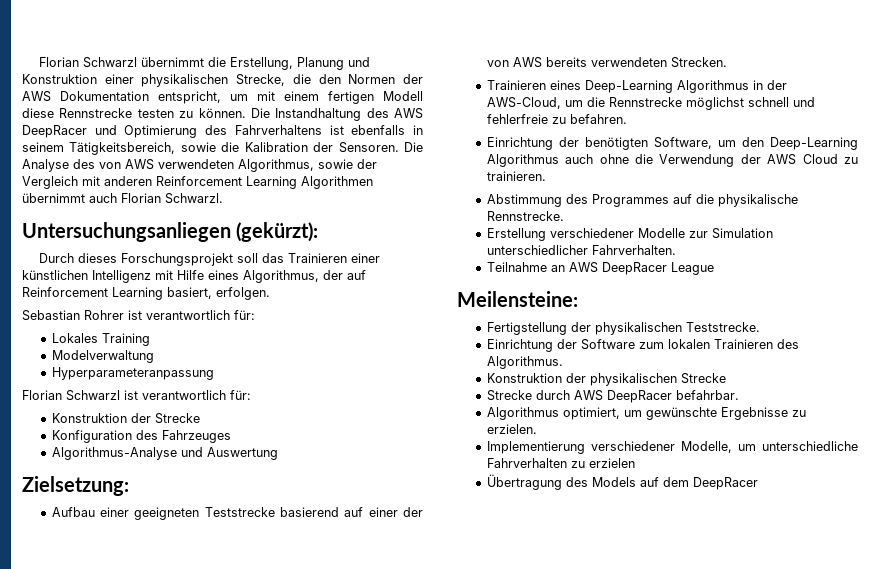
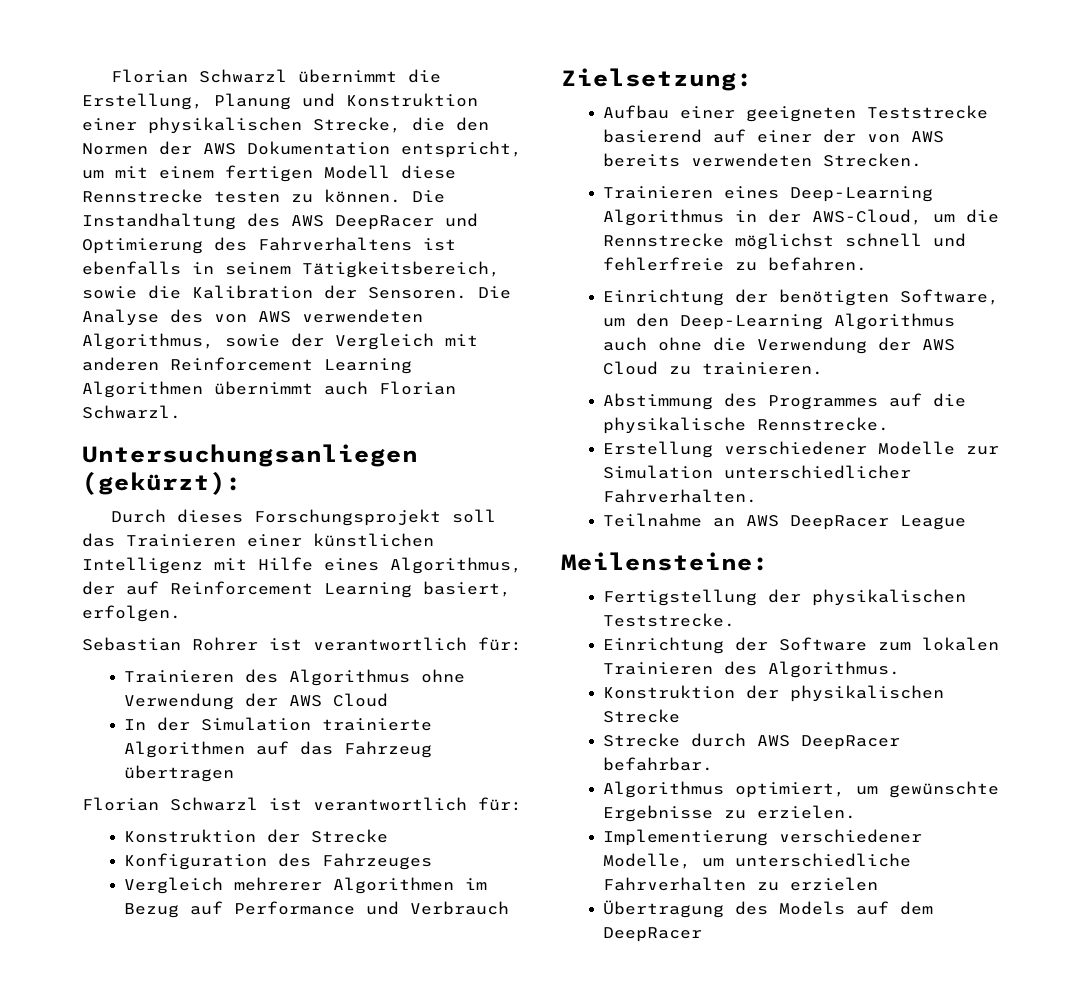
- Lokales Training
- Modelverwaltung
- Hyperparameteranpassung
+ Trainieren des Algorithmus ohne Verwendung der AWS Cloud
+ In der Simulation trainierte Algorithmen auf das Fahrzeug übertragen
- Algorithmus-Analyse und Auswertung
+ Vergleich mehrerer Algorithmen im Bezug auf Performance und Verbrauch

